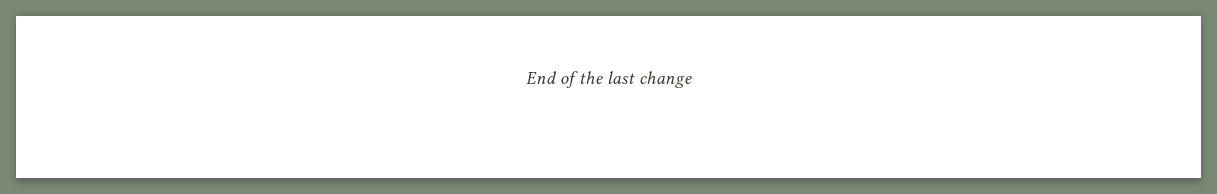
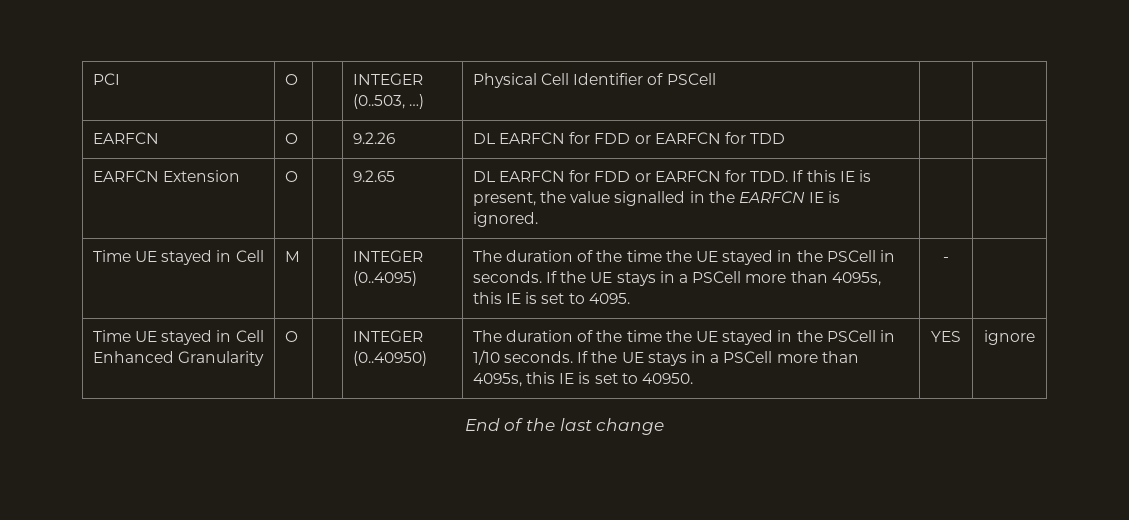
+ PCI | O | | INTEGER (0..503, …) | Physical Cell Identifier of PSCell | |
+ EARFCN | O | | 9.2.26 | DL EARFCN for FDD or EARFCN for TDD | |
+ EARFCN Extension | O | | 9.2.65 | DL EARFCN for FDD or EARFCN for TDD. If this IE is present, the value signalled in the EARFCN IE is ignored. | |
+ Time UE stayed in Cell | M | | INTEGER (0..4095) | The duration of the time the UE stayed in the PSCell in seconds. If the UE stays in a PSCell more than 4095s, this IE is set to 4095. | - |
+ Time UE stayed in Cell Enhanced Granularity | O | | INTEGER (0..40950) | The duration of the time the UE stayed in the PSCell in 1/10 seconds. If the UE stays in a PSCell more than 4095s, this IE is set to 40950. | YES | ignore

